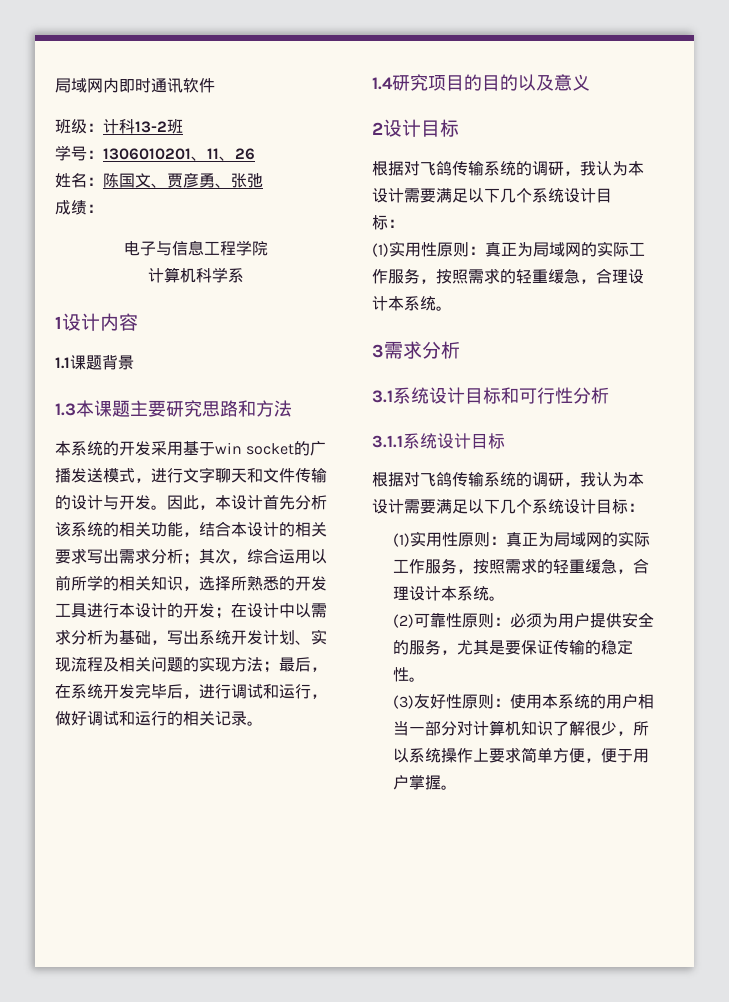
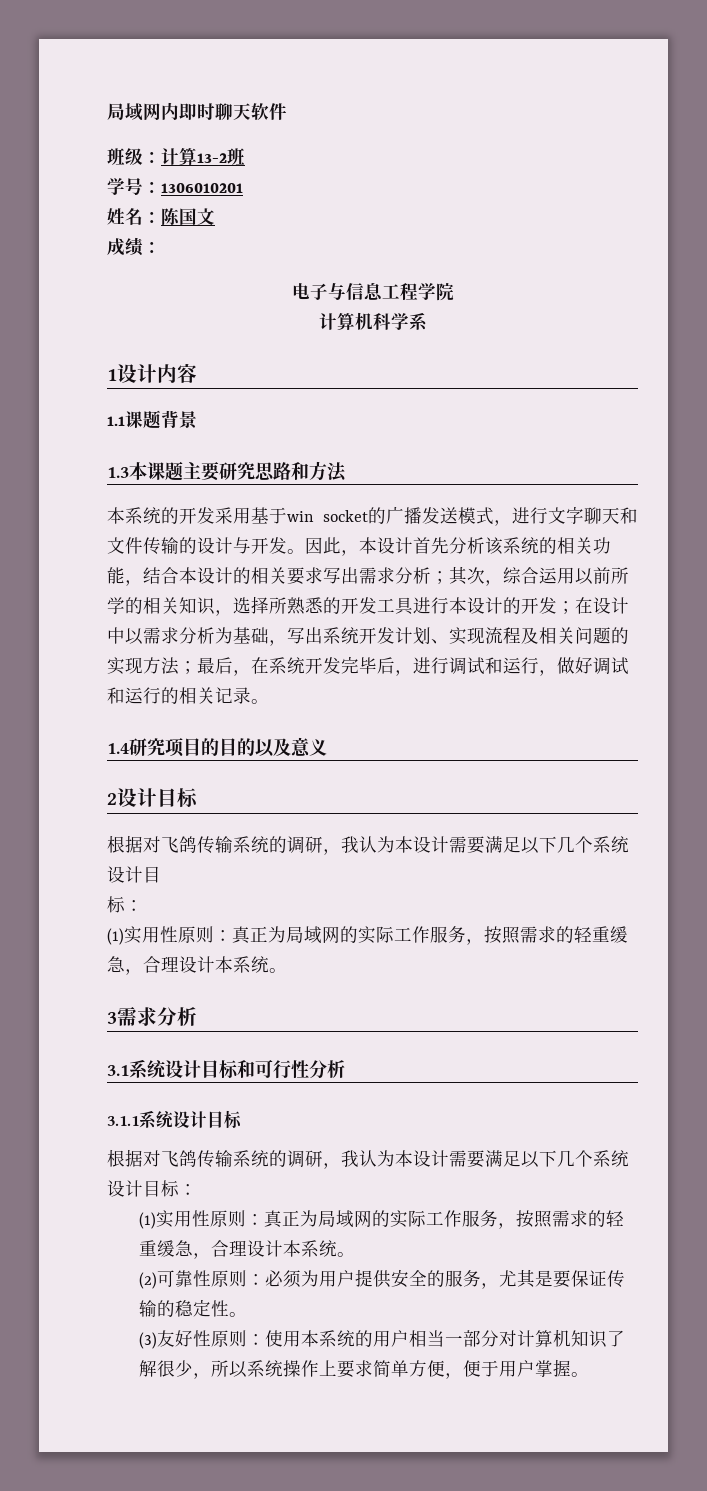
- 局域网内即时通讯软件
+ 局域网内即时聊天软件
- 班级：计科13-2班
+ 班级：计算13-2班
- 学号：1306010201、11、26
+ 学号：1306010201
- 姓名：陈国文、贾彦勇、张弛
+ 姓名：陈国文

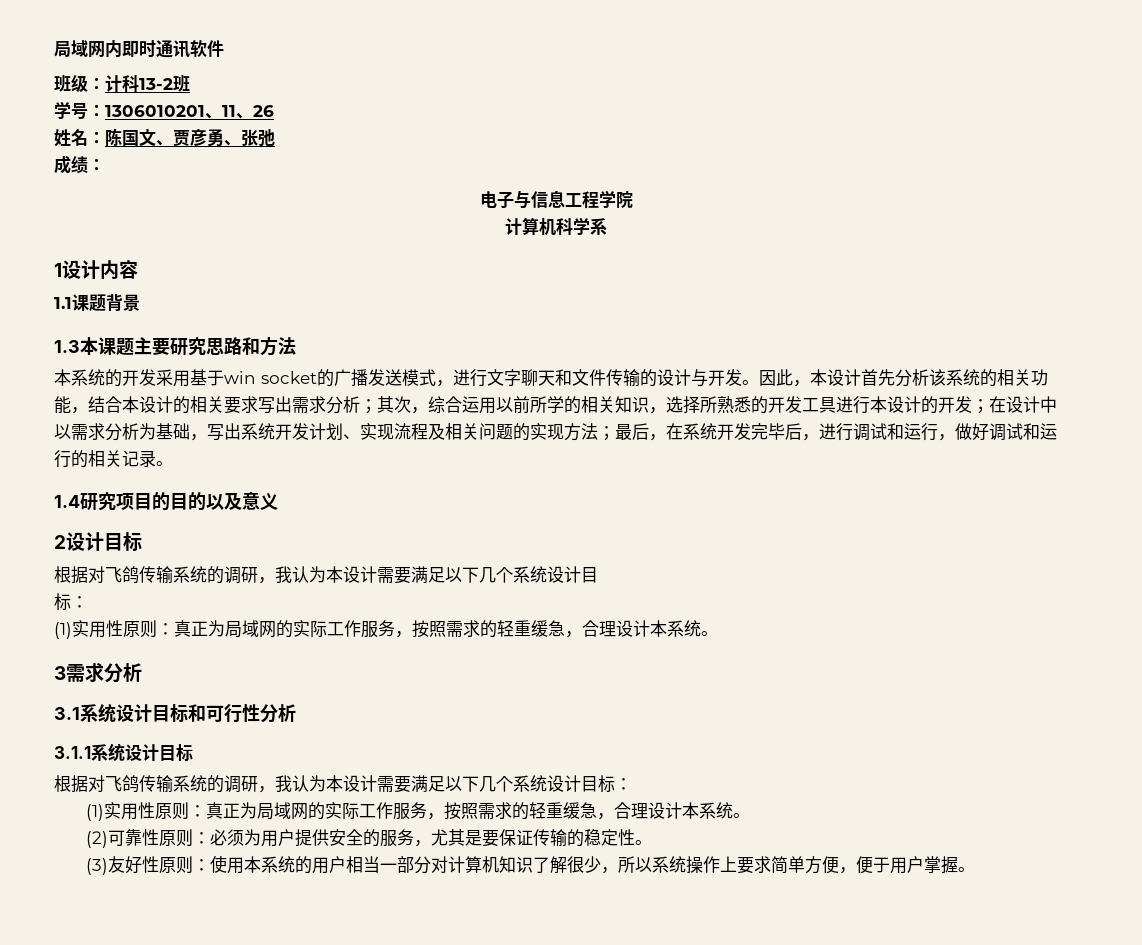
- 局域网内即时聊天软件
+ 局域网内即时通讯软件
- 班级：计算13-2班
+ 班级：计科13-2班
- 学号：1306010201
+ 学号：1306010201、11、26
- 姓名：陈国文
+ 姓名：陈国文、贾彦勇、张弛

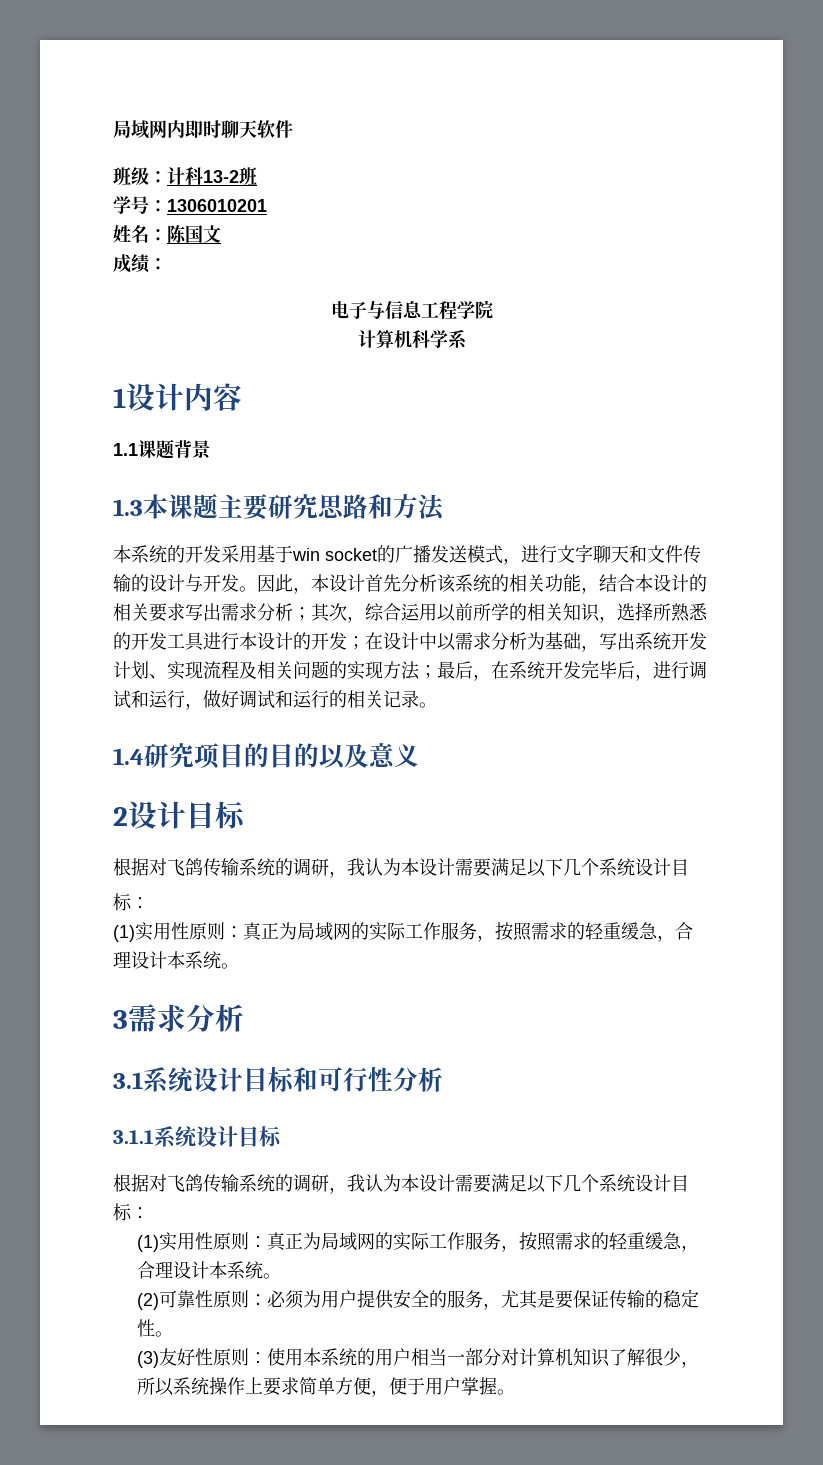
- 局域网内即时通讯软件
+ 局域网内即时聊天软件
- 学号：1306010201、11、26
+ 学号：1306010201
- 姓名：陈国文、贾彦勇、张弛
+ 姓名：陈国文

